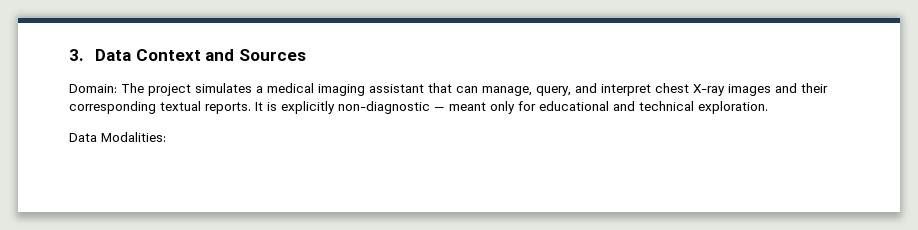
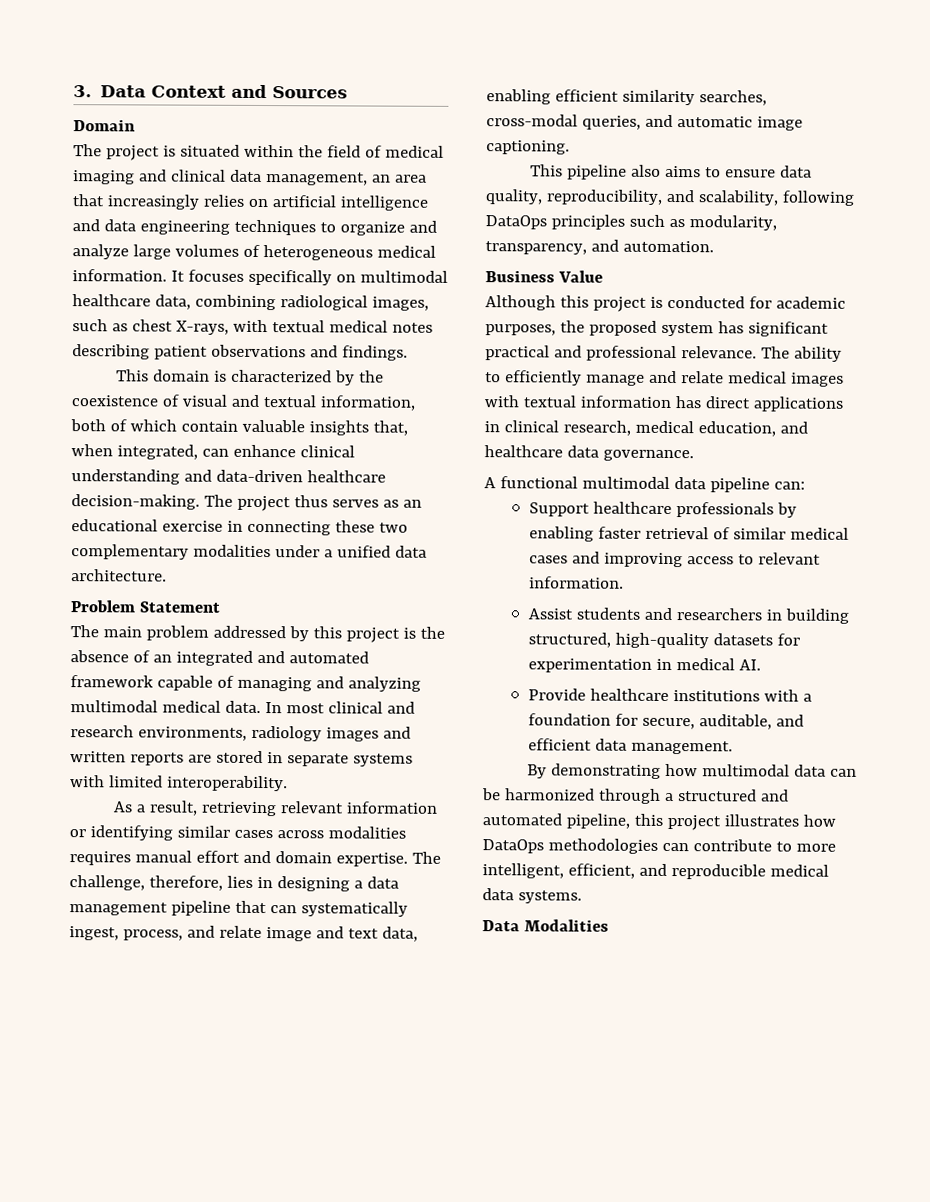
- Domain: The project simulates a medical imaging assistant that can manage, query, and interpret chest X-ray images and their corresponding textual reports. It is explicitly non-diagnostic — meant only for educational and technical exploration.
- Data Modalities:
+ Domain
+ The project is situated within the field of medical imaging and clinical data management, an area that increasingly relies on artificial intelligence and data engineering techniques to organize and analyze large volumes of heterogeneous medical information. It focuses specifically on multimodal healthcare data, combining radiological images, such as chest X-rays, with textual medical notes describing patient observations and findings.
+ This domain is characterized by the coexistence of visual and textual information, both of which contain valuable insights that, when integrated, can enhance clinical understanding and data-driven healthcare decision-making. The project thus serves as an educational exercise in connecting these two complementary modalities under a unified data architecture.
+ Problem Statement
+ The main problem addressed by this project is the absence of an integrated and automated framework capable of managing and analyzing multimodal medical data. In most clinical and research environments, radiology images and written reports are stored in separate systems with limited interoperability.
+ As a result, retrieving relevant information or identifying similar cases across modalities requires manual effort and domain expertise. The challenge, therefore, lies in designing a data management pipeline that can systematically ingest, process, and relate image and text data, enabling efficient similarity searches, cross-modal queries, and automatic image captioning.
+ This pipeline also aims to ensure data quality, reproducibility, and scalability, following DataOps principles such as modularity, transparency, and automation.
+ Business Value
+ Although this project is conducted for academic purposes, the proposed system has significant practical and professional relevance. The ability to efficiently manage and relate medical images with textual information has direct applications in clinical research, medical education, and healthcare data governance.
+ A functional multimodal data pipeline can:
+ Support healthcare professionals by enabling faster retrieval of similar medical cases and improving access to relevant information.
+ Assist students and researchers in building structured, high-quality datasets for experimentation in medical AI.
+ Provide healthcare institutions with a foundation for secure, auditable, and efficient data management.
+ By demonstrating how multimodal data can be harmonized through a structured and automated pipeline, this project illustrates how DataOps methodologies can contribute to more intelligent, efficient, and reproducible medical data systems.
+ Data Modalities

